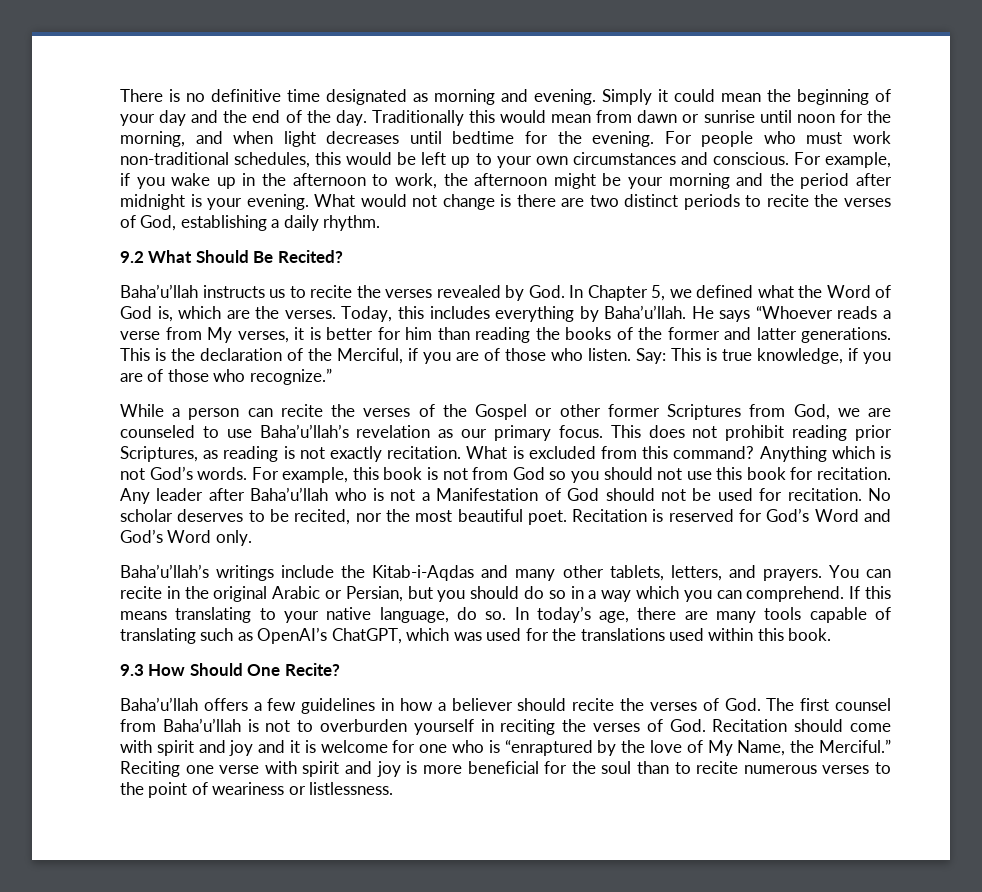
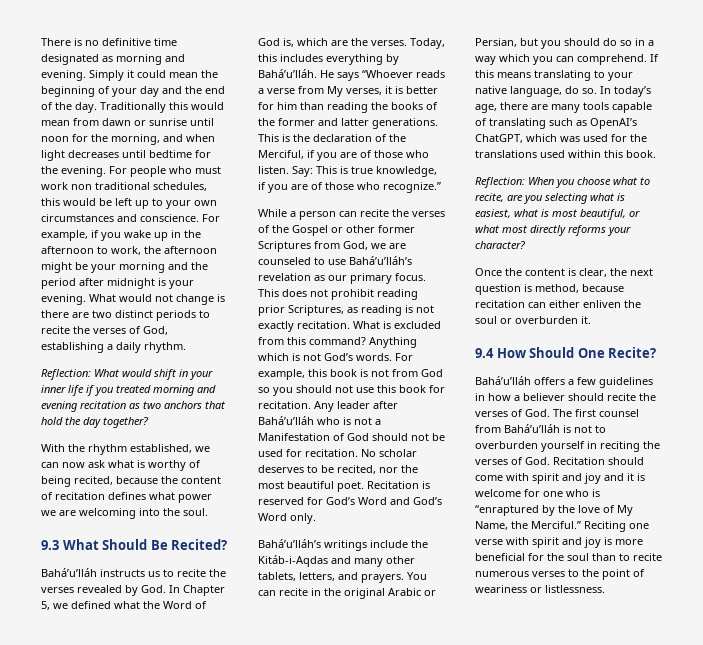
- For people who must work non-traditional schedules, this would be left up to your own circumstances and conscious.
+ For people who must work non traditional schedules, this would be left up to your own circumstances and conscience.
- 9.2 What Should Be Recited?
+ Reflection: What would shift in your inner life if you treated morning and evening recitation as two anchors that hold the day together?
+ With the rhythm established, we can now ask what is worthy of being recited, because the content of recitation defines what power we are welcoming into the soul.
+ 9.3 What Should Be Recited?
- Baha’u’llah instructs us to recite the verses revealed by God. In Chapter 5, we defined what the Word of God is, which are the verses.
+ Bahá’u’lláh instructs us to recite the verses revealed by God. In Chapter 5, we defined what the Word of God is, which are the verses.
- Today, this includes everything by Baha’u’llah.
+ Today, this includes everything by Bahá’u’lláh.
- While a person can recite the verses of the Gospel or other former Scriptures from God, we are counseled to use Baha’u’llah’s revelation as our primary focus.
+ While a person can recite the verses of the Gospel or other former Scriptures from God, we are counseled to use Bahá’u’lláh’s revelation as our primary focus.
- Any leader after Baha’u’llah who is not a Manifestation of God should not be used for recitation.
+ Any leader after Bahá’u’lláh who is not a Manifestation of God should not be used for recitation.
- Baha’u’llah’s writings include the Kitab-i-Aqdas and many other tablets, letters, and prayers.
+ Bahá’u’lláh’s writings include the Kitáb-i-Aqdas and many other tablets, letters, and prayers.
- 9.3 How Should One Recite?
+ Reflection: When you choose what to recite, are you selecting what is easiest, what is most beautiful, or what most directly reforms your character?
+ Once the content is clear, the next question is method, because recitation can either enliven the soul or overburden it.
+ 9.4 How Should One Recite?
- Baha’u’llah offers a few guidelines in how a believer should recite the verses of God. The first counsel from Baha’u’llah is not to overburden yourself in reciting the verses of God. Recitation should come with spirit and joy and it is welcome for one who is “enraptured by the love of My Name, the Merciful.”
+ Bahá’u’lláh offers a few guidelines in how a believer should recite the verses of God. The first counsel from Bahá’u’lláh is not to overburden yourself in reciting the verses of God. Recitation should come with spirit and joy and it is welcome for one who is “enraptured by the love of My Name, the Merciful.”

